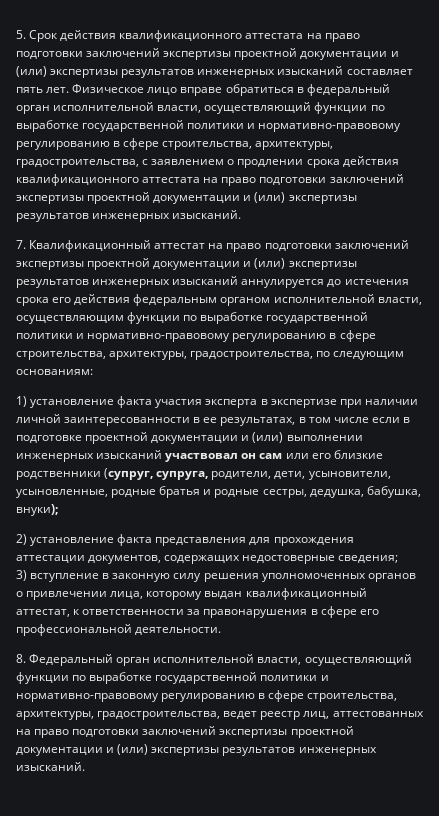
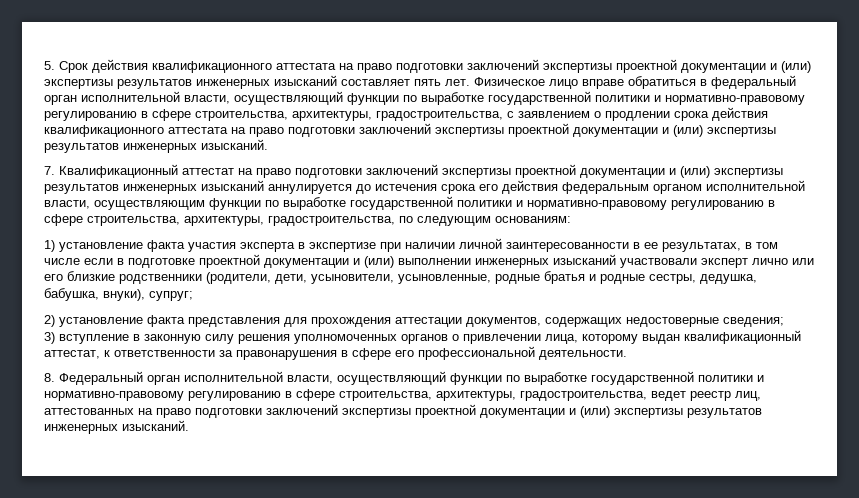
- 1) установление факта участия эксперта в экспертизе при наличии личной заинтересованности в ее результатах, в том числе если в подготовке проектной документации и (или) выполнении инженерных изысканий участвовал он сам или его близкие родственники (супруг, супруга, родители, дети, усыновители, усыновленные, родные братья и родные сестры, дедушка, бабушка, внуки);
+ 1) установление факта участия эксперта в экспертизе при наличии личной заинтересованности в ее результатах, в том числе если в подготовке проектной документации и (или) выполнении инженерных изысканий участвовали эксперт лично или его близкие родственники (родители, дети, усыновители, усыновленные, родные братья и родные сестры, дедушка, бабушка, внуки), супруг;

